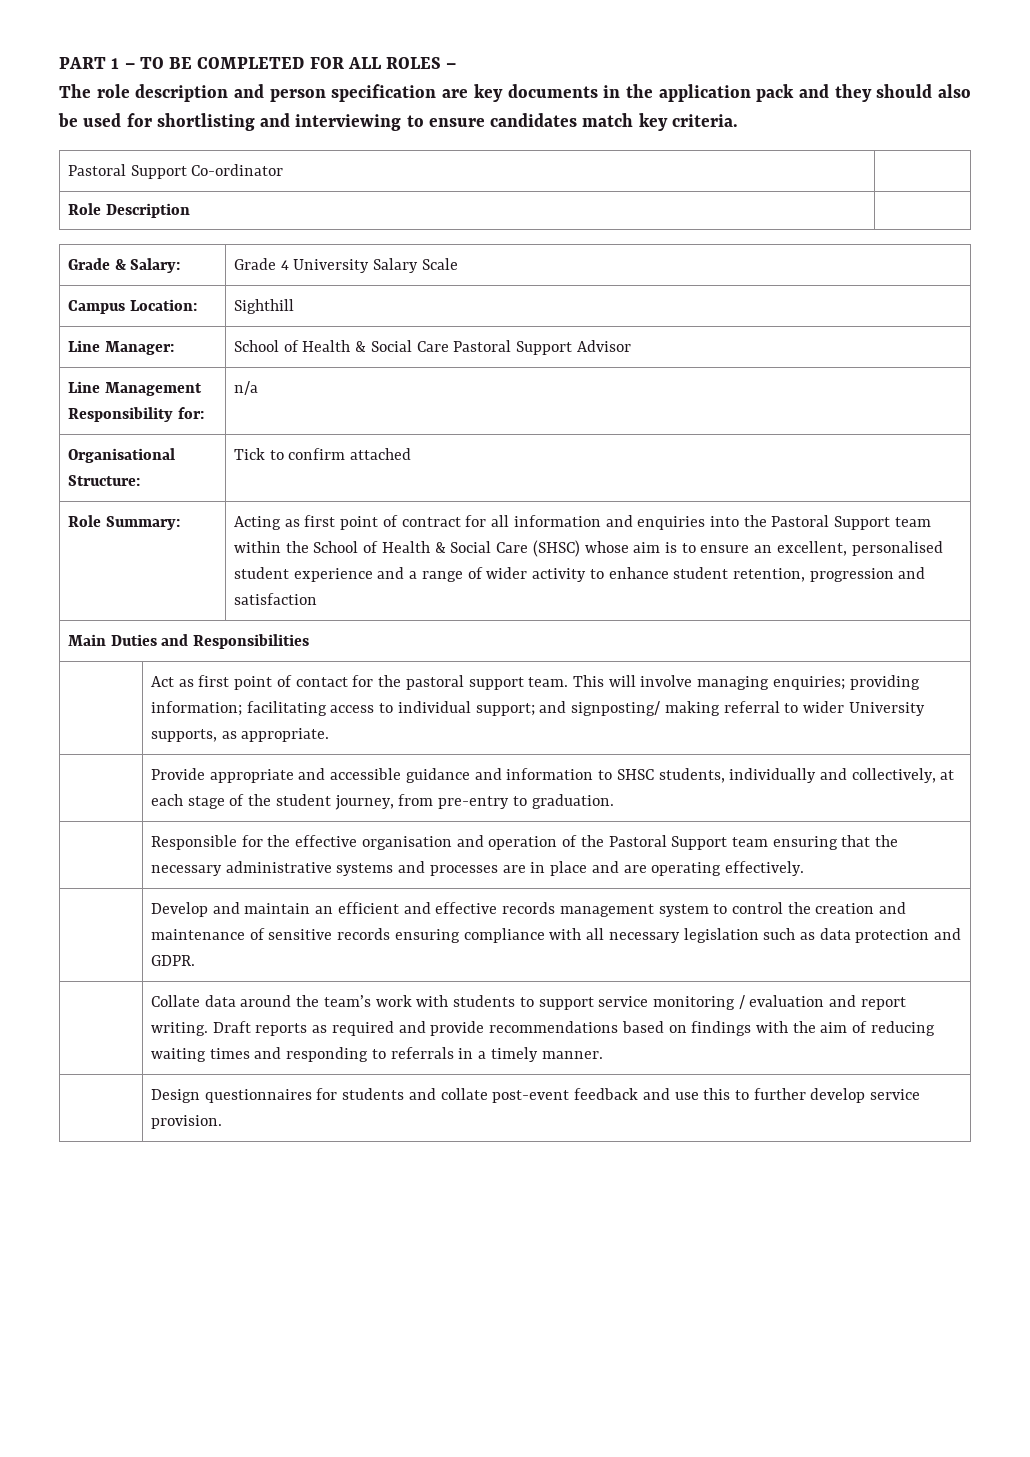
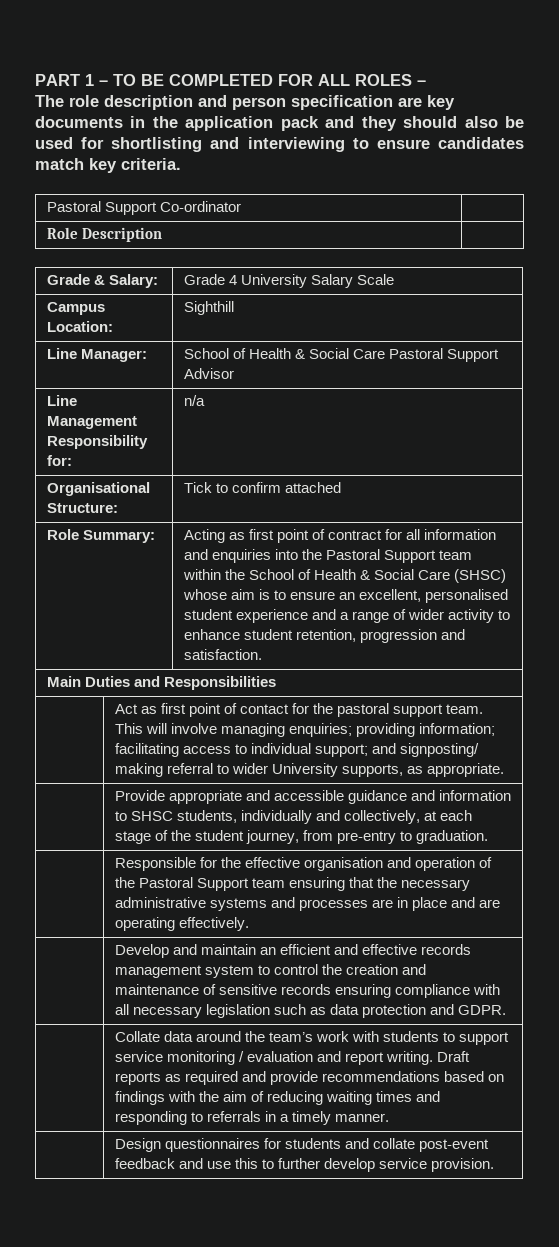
- Acting as first point of contract for all information and enquiries into the Pastoral Support team within the School of Health & Social Care (SHSC) whose aim is to ensure an excellent, personalised student experience and a range of wider activity to enhance student retention, progression and satisfaction
+ Acting as first point of contract for all information and enquiries into the Pastoral Support team within the School of Health & Social Care (SHSC) whose aim is to ensure an excellent, personalised student experience and a range of wider activity to enhance student retention, progression and satisfaction.

